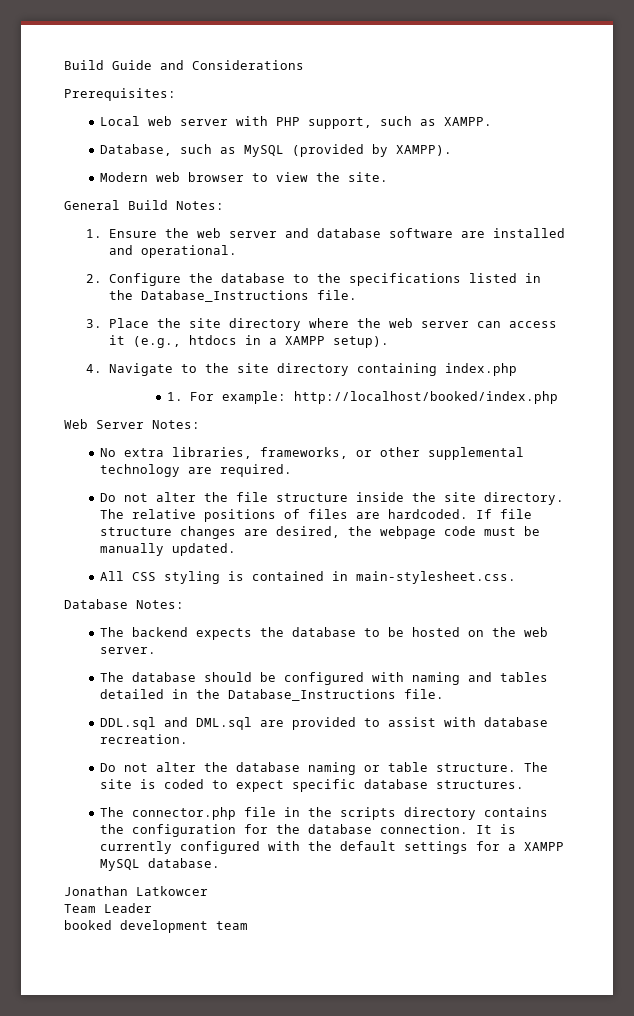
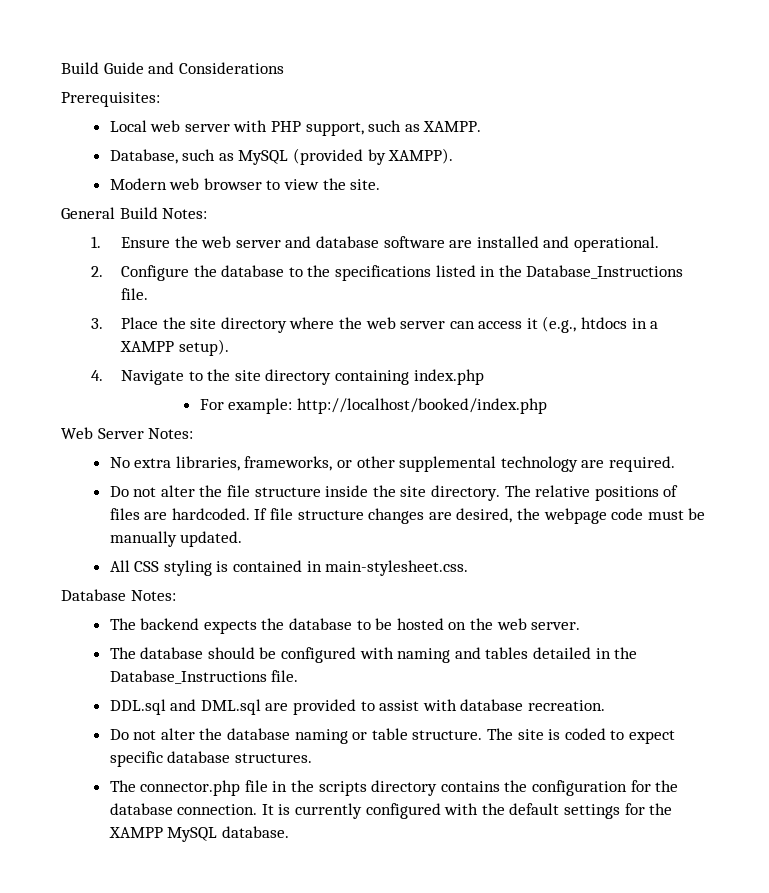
- 1. For example: http://localhost/booked/index.php
+ For example: http://localhost/booked/index.php
- It is currently configured with the default settings for a XAMPP MySQL database.
+ It is currently configured with the default settings for the XAMPP MySQL database.
- Jonathan Latkowcer
- Team Leader
- booked development team

